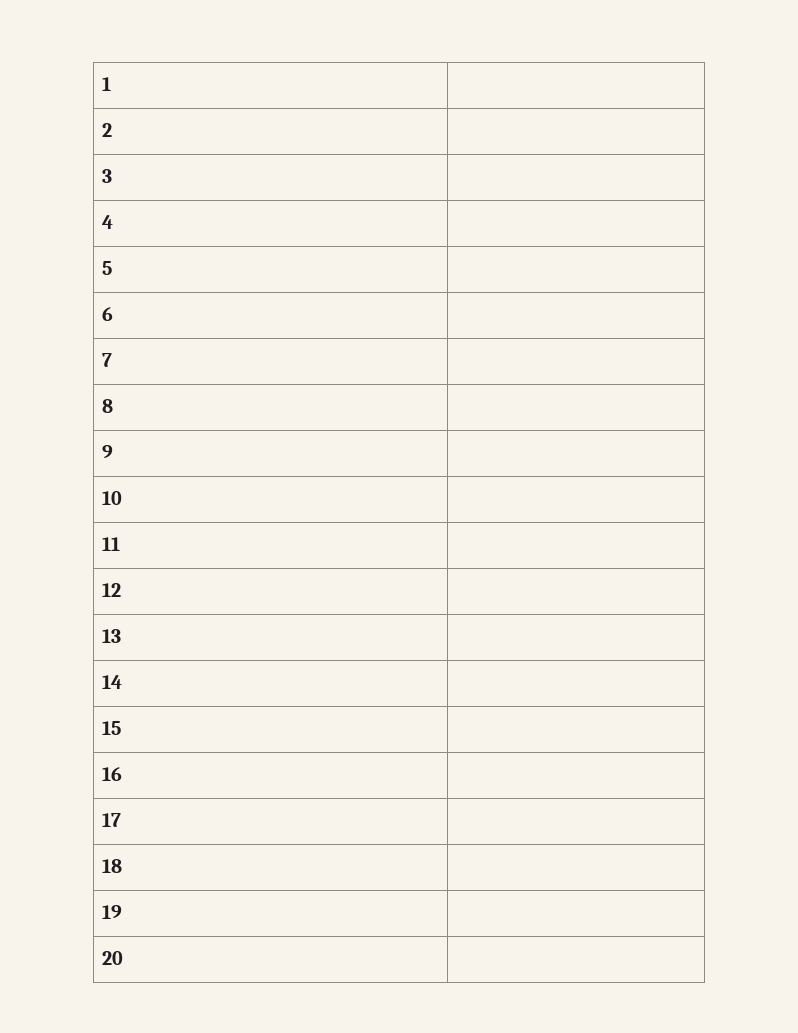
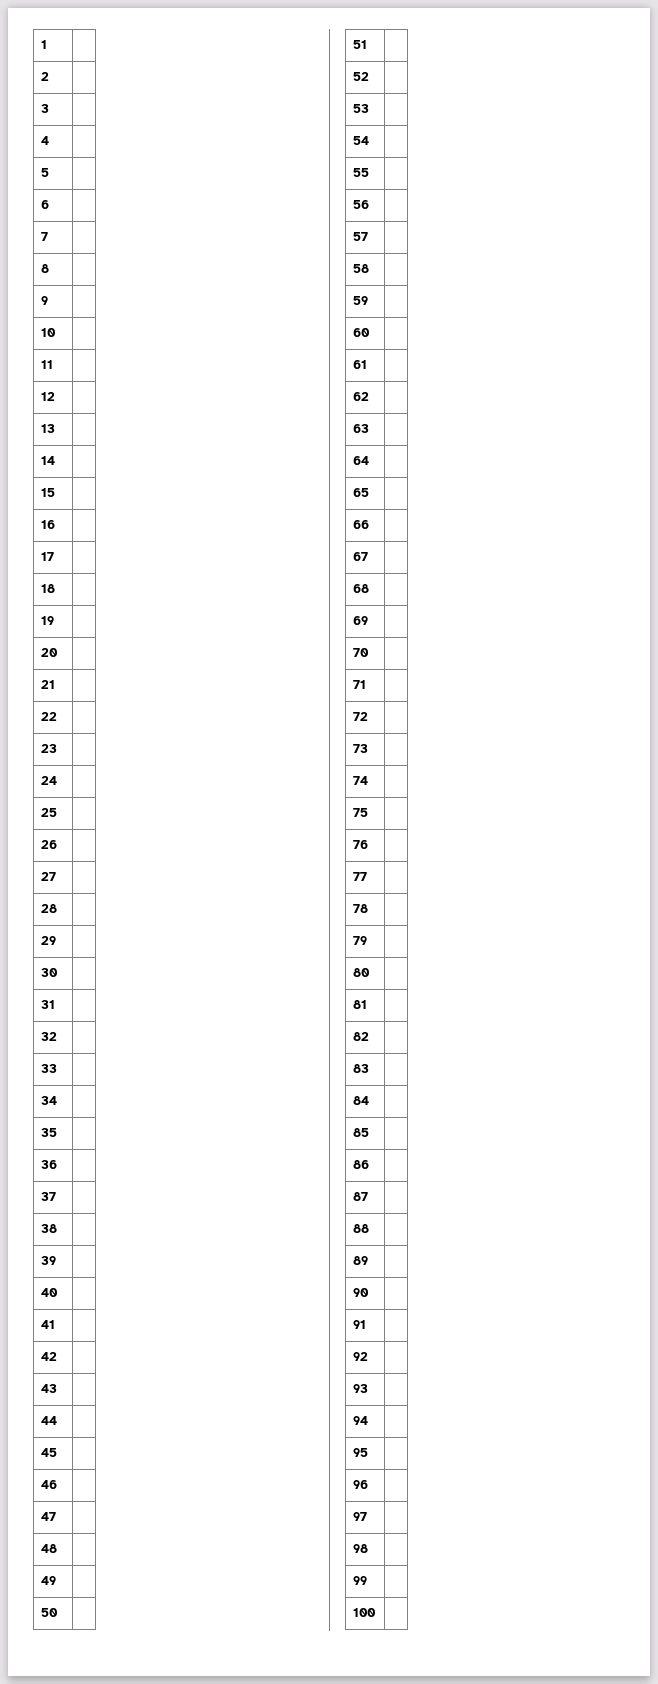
+ 21 |
+ 22 |
+ 23 |
+ 24 |
+ 25 |
+ 26 |
+ 27 |
+ 28 |
+ 29 |
+ 30 |
+ 31 |
+ 32 |
+ 33 |
+ 34 |
+ 35 |
+ 36 |
+ 37 |
+ 38 |
+ 39 |
+ 40 |
+ 41 |
+ 42 |
+ 43 |
+ 44 |
+ 45 |
+ 46 |
+ 47 |
+ 48 |
+ 49 |
+ 50 |
+ 51 |
+ 52 |
+ 53 |
+ 54 |
+ 55 |
+ 56 |
+ 57 |
+ 58 |
+ 59 |
+ 60 |
+ 61 |
+ 62 |
+ 63 |
+ 64 |
+ 65 |
+ 66 |
+ 67 |
+ 68 |
+ 69 |
+ 70 |
+ 71 |
+ 72 |
+ 73 |
+ 74 |
+ 75 |
+ 76 |
+ 77 |
+ 78 |
+ 79 |
+ 80 |
+ 81 |
+ 82 |
+ 83 |
+ 84 |
+ 85 |
+ 86 |
+ 87 |
+ 88 |
+ 89 |
+ 90 |
+ 91 |
+ 92 |
+ 93 |
+ 94 |
+ 95 |
+ 96 |
+ 97 |
+ 98 |
+ 99 |
+ 100 |

